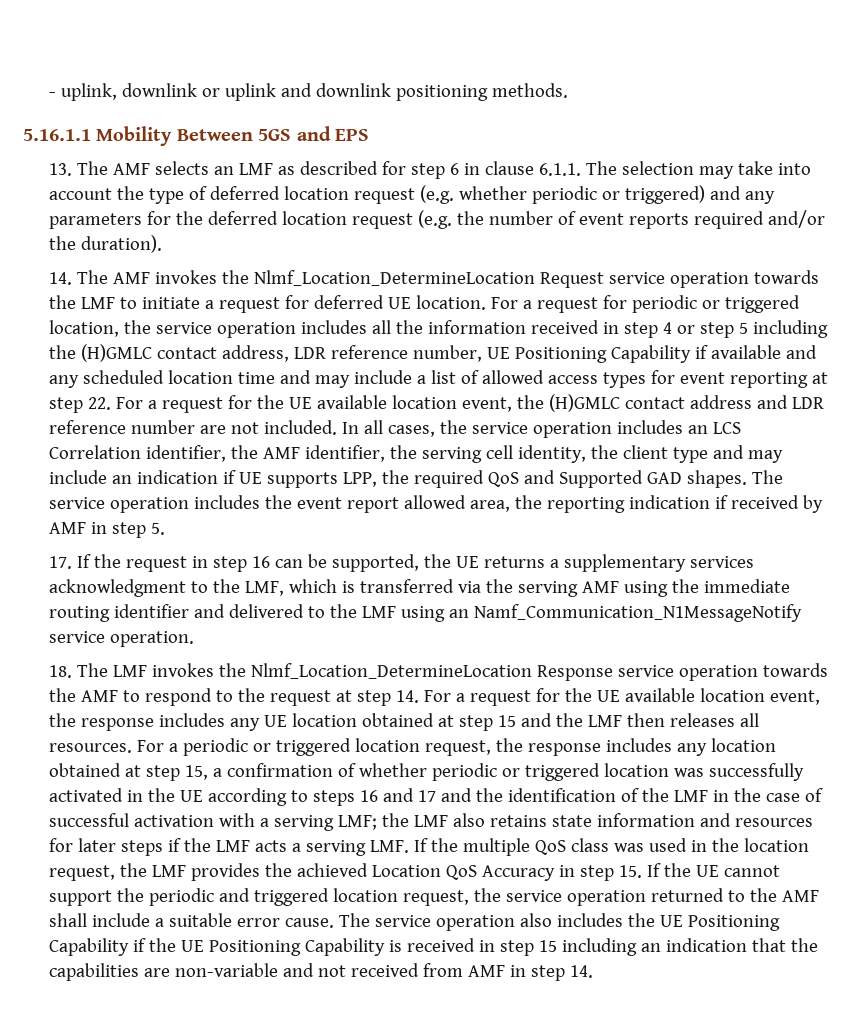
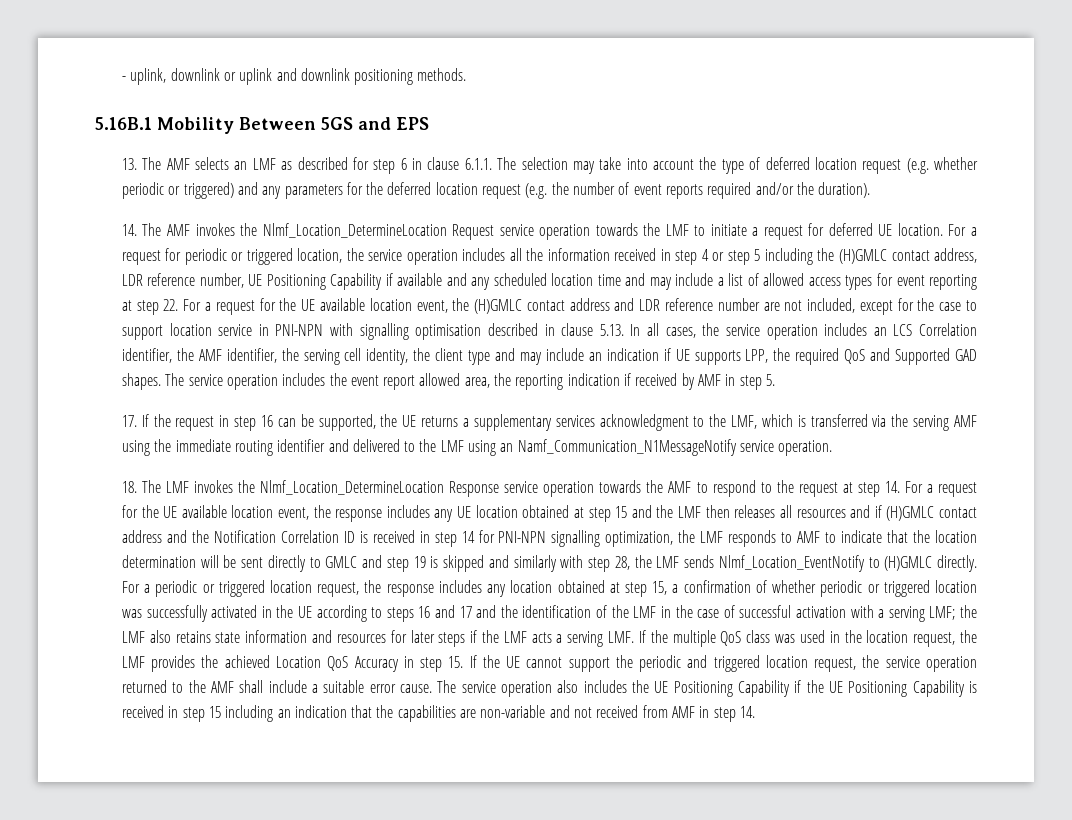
- 5.16.1.1 Mobility Between 5GS and EPS
+ 5.16B.1 Mobility Between 5GS and EPS
- For a request for periodic or triggered location, the service operation includes all the information received in step 4 or step 5 including the (H)GMLC contact address, LDR reference number, UE Positioning Capability if available and any scheduled location time and may include a list of allowed access types for event reporting at step 22. For a request for the UE available location event, the (H)GMLC contact address and LDR reference number are not included. In all cases, the service operation includes an LCS Correlation identifier, the AMF identifier, the serving cell identity, the client type and may include an indication if UE supports LPP, the required QoS and Supported GAD shapes.
+ For a request for periodic or triggered location, the service operation includes all the information received in step 4 or step 5 including the (H)GMLC contact address, LDR reference number, UE Positioning Capability if available and any scheduled location time and may include a list of allowed access types for event reporting at step 22. For a request for the UE available location event, the (H)GMLC contact address and LDR reference number are not included, except for the case to support location service in PNI-NPN with signalling optimisation described in clause 5.13. In all cases, the service operation includes an LCS Correlation identifier, the AMF identifier, the serving cell identity, the client type and may include an indication if UE supports LPP, the required QoS and Supported GAD shapes.
- 18. The LMF invokes the Nlmf_Location_DetermineLocation Response service operation towards the AMF to respond to the request at step 14. For a request for the UE available location event, the response includes any UE location obtained at step 15 and the LMF then releases all resources.
+ 18. The LMF invokes the Nlmf_Location_DetermineLocation Response service operation towards the AMF to respond to the request at step 14. For a request for the UE available location event, the response includes any UE location obtained at step 15 and the LMF then releases all resources and if (H)GMLC contact address and the Notification Correlation ID is received in step 14 for PNI-NPN signalling optimization, the LMF responds to AMF to indicate that the location determination will be sent directly to GMLC and step 19 is skipped and similarly with step 28, the LMF sends Nlmf_Location_EventNotify to (H)GMLC directly.

